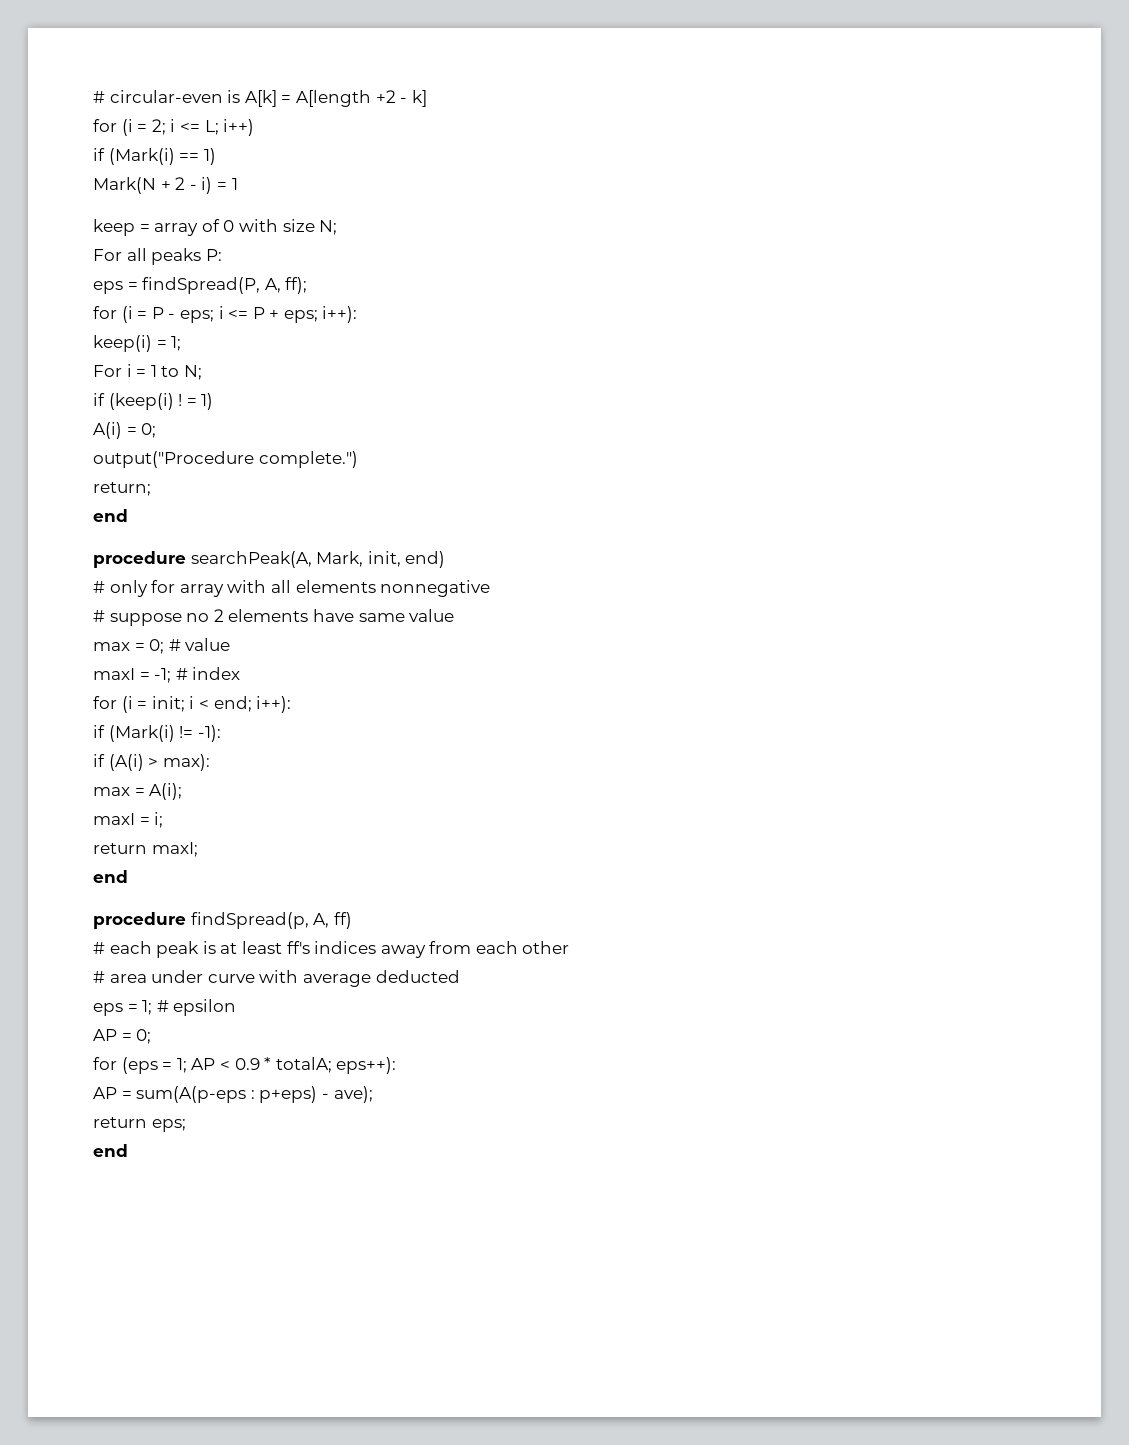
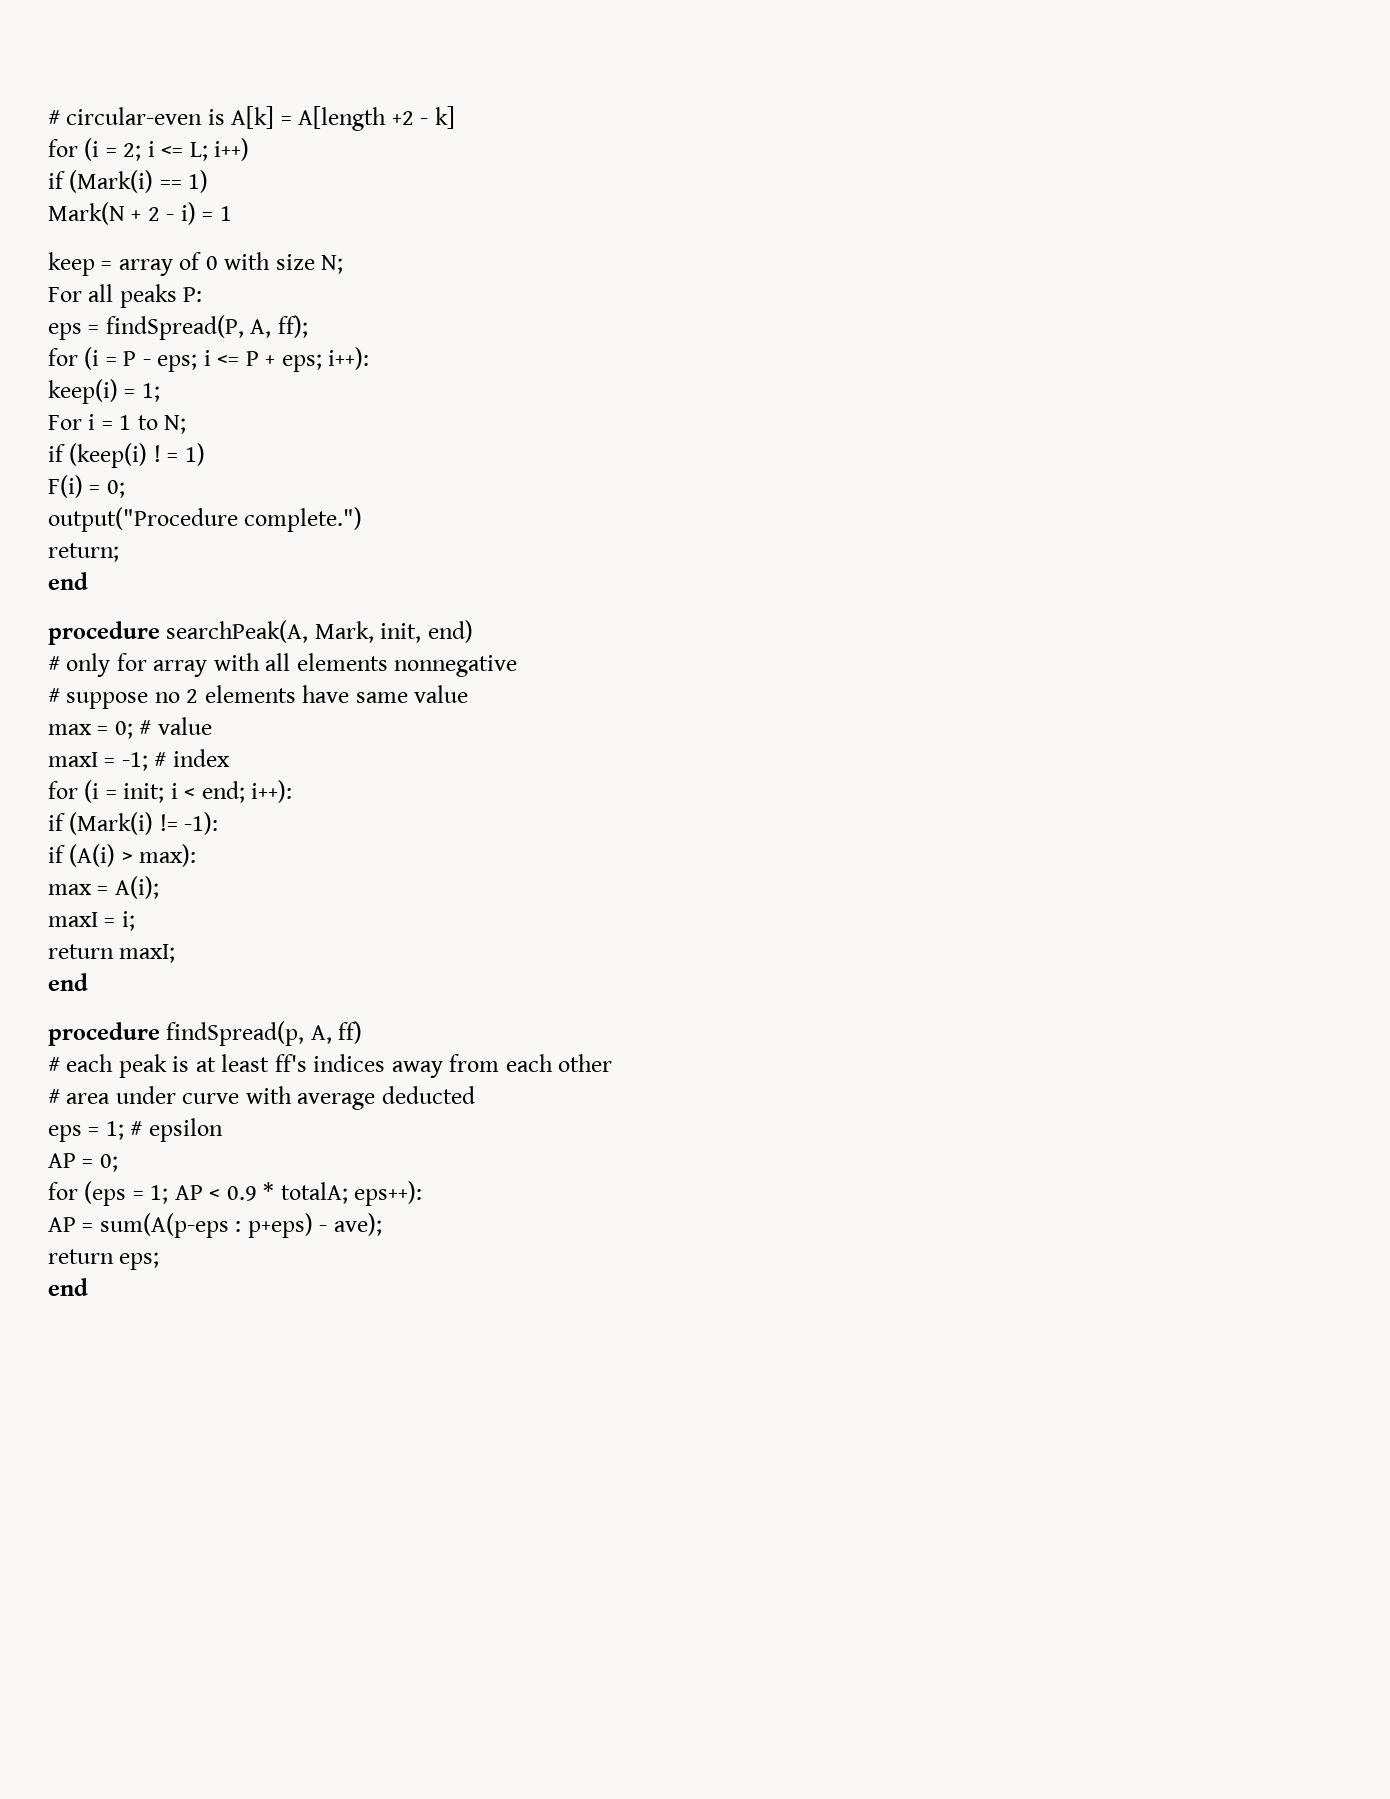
- A(i) = 0;
+ F(i) = 0;

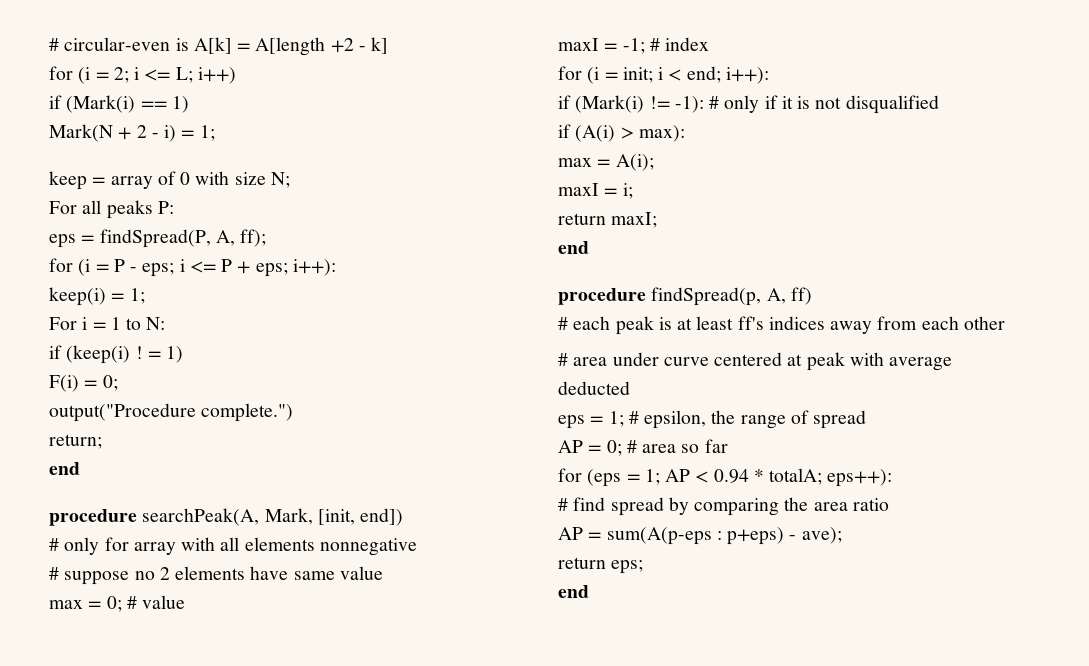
- Mark(N + 2 - i) = 1
+ Mark(N + 2 - i) = 1;
- For i = 1 to N;
+ For i = 1 to N:
- procedure searchPeak(A, Mark, init, end)
+ procedure searchPeak(A, Mark, [init, end])
- if (Mark(i) != -1):
+ if (Mark(i) != -1): # only if it is not disqualified
- # area under curve with average deducted
+ # area under curve centered at peak with average deducted
- eps = 1; # epsilon
+ eps = 1; # epsilon, the range of spread
- AP = 0;
+ AP = 0; # area so far
- for (eps = 1; AP < 0.9 * totalA; eps++):
+ for (eps = 1; AP < 0.94 * totalA; eps++):
+ # find spread by comparing the area ratio

